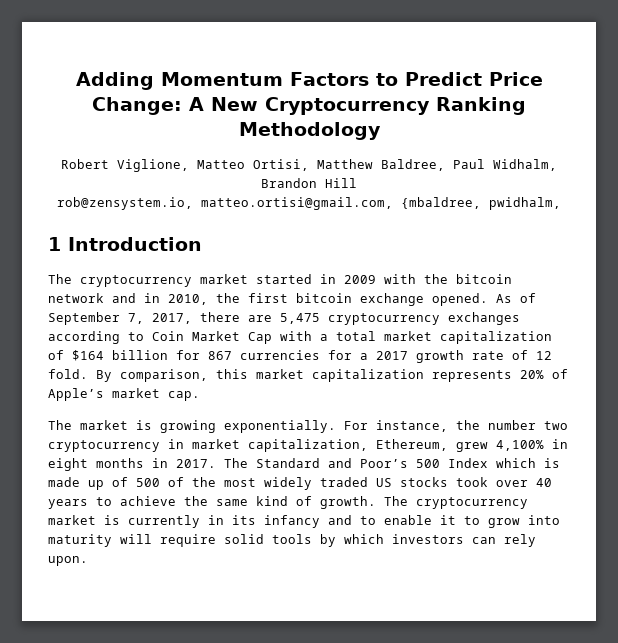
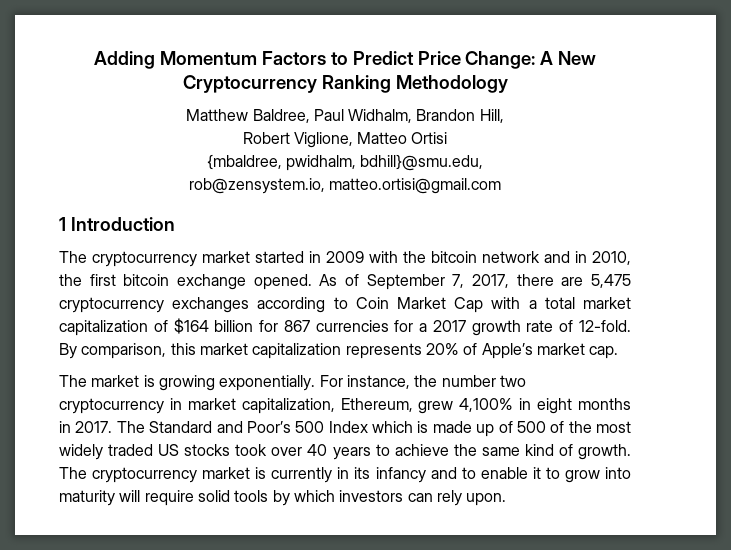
- Robert Viglione, Matteo Ortisi, Matthew Baldree, Paul Widhalm, Brandon Hill
- rob@zensystem.io, matteo.ortisi@gmail.com, {mbaldree, pwidhalm,
+ Matthew Baldree, Paul Widhalm, Brandon Hill,
+ Robert Viglione, Matteo Ortisi
+ {mbaldree, pwidhalm, bdhill}@smu.edu,
+ rob@zensystem.io, matteo.ortisi@gmail.com
- As of September 7, 2017, there are 5,475 cryptocurrency exchanges according to Coin Market Cap with a total market capitalization of $164 billion for 867 currencies for a 2017 growth rate of 12 fold.
+ As of September 7, 2017, there are 5,475 cryptocurrency exchanges according to Coin Market Cap with a total market capitalization of $164 billion for 867 currencies for a 2017 growth rate of 12-fold.

